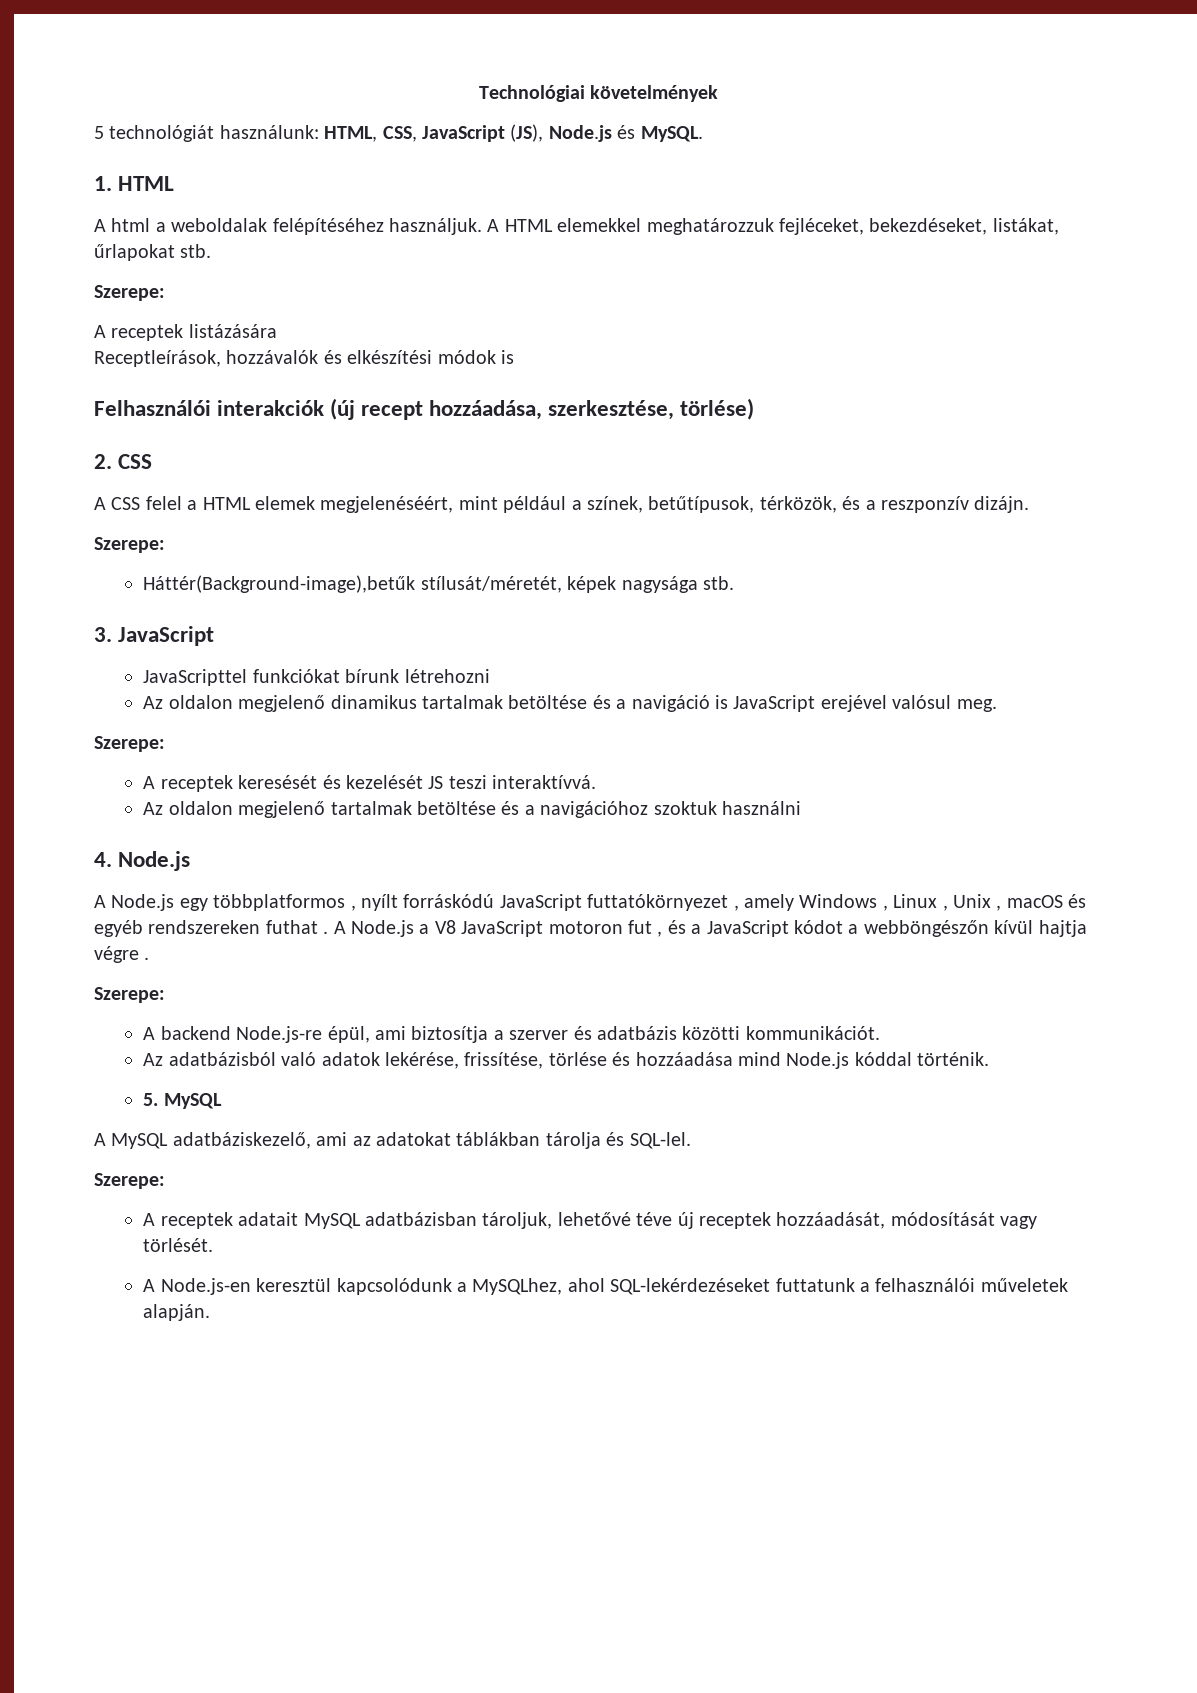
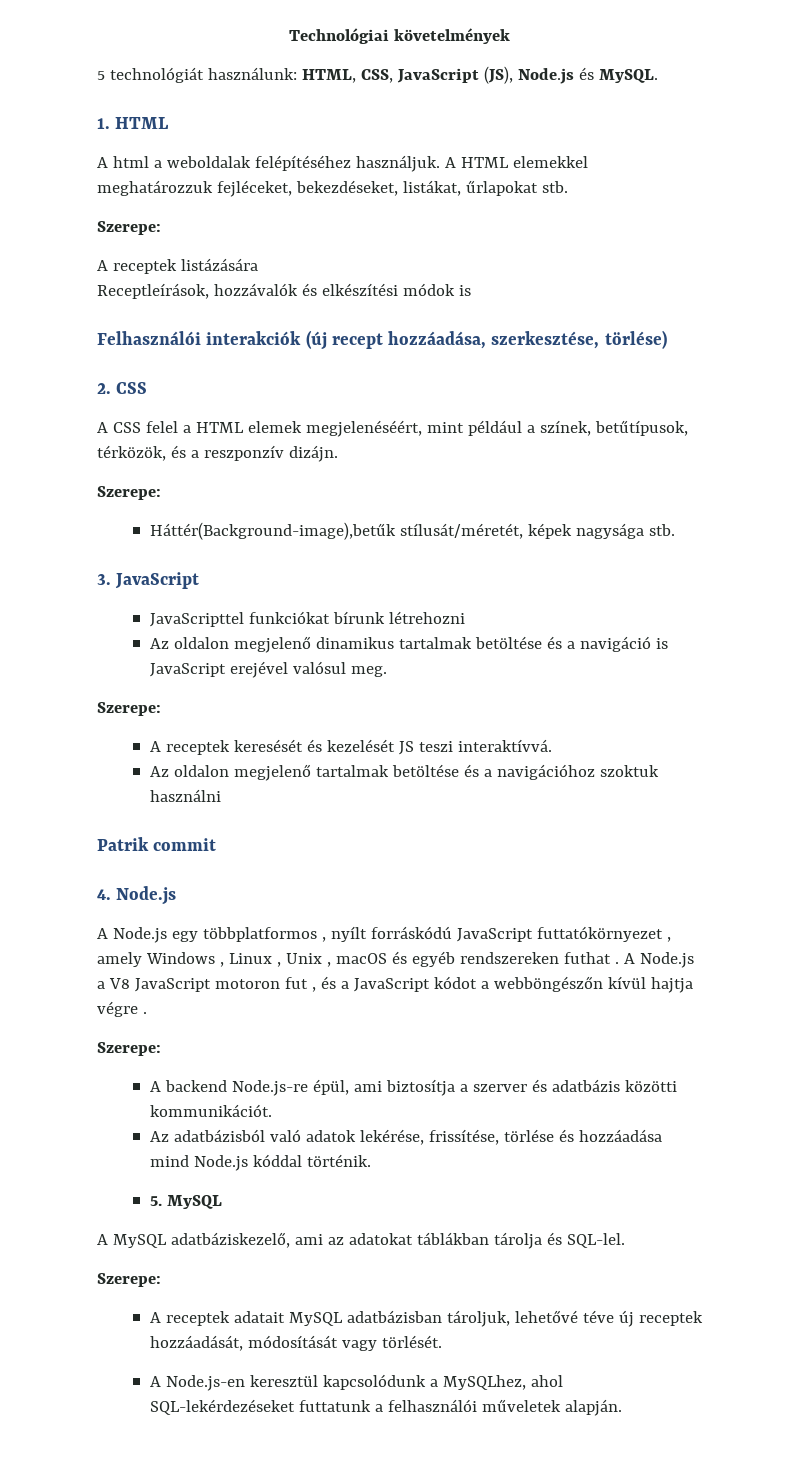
+ Patrik commit

